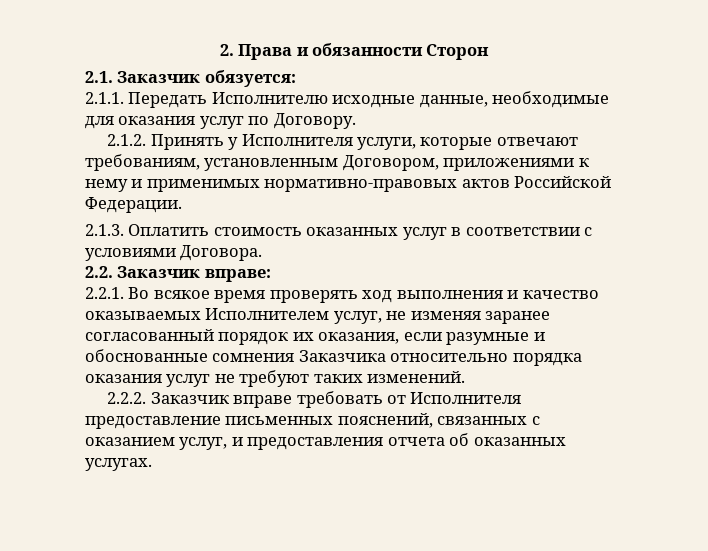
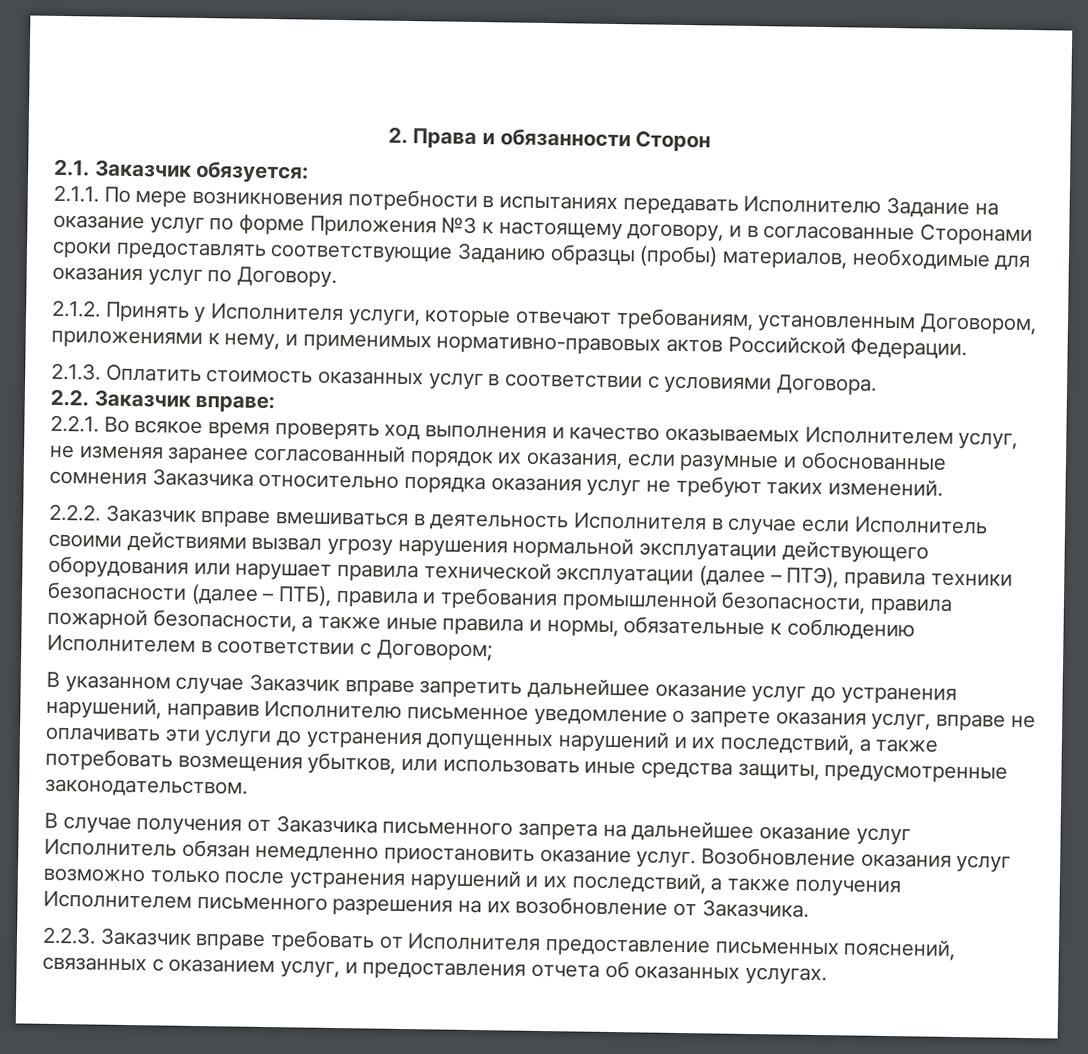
- 2.1.1. Передать Исполнителю исходные данные, необходимые для оказания услуг по Договору.
+ 2.1.1. По мере возникновения потребности в испытаниях передавать Исполнителю Задание на оказание услуг по форме Приложения №3 к настоящему договору, и в согласованные Сторонами сроки предоставлять соответствующие Заданию образцы (пробы) материалов, необходимые для оказания услуг по Договору.
- 2.1.2. Принять у Исполнителя услуги, которые отвечают требованиям, установленным Договором, приложениями к нему и применимых нормативно-правовых актов Российской Федерации.
+ 2.1.2. Принять у Исполнителя услуги, которые отвечают требованиям, установленным Договором, приложениями к нему, и применимых нормативно-правовых актов Российской Федерации.
- 2.2.2. Заказчик вправе требовать от Исполнителя предоставление письменных пояснений, связанных с оказанием услуг, и предоставления отчета об оказанных услугах.
+ 2.2.2. Заказчик вправе вмешиваться в деятельность Исполнителя в случае если Исполнитель своими действиями вызвал угрозу нарушения нормальной эксплуатации действующего оборудования или нарушает правила технической эксплуатации (далее – ПТЭ), правила техники безопасности (далее – ПТБ), правила и требования промышленной безопасности, правила пожарной безопасности, а также иные правила и нормы, обязательные к соблюдению Исполнителем в соответствии с Договором;
+ В указанном случае Заказчик вправе запретить дальнейшее оказание услуг до устранения нарушений, направив Исполнителю письменное уведомление о запрете оказания услуг, вправе не оплачивать эти услуги до устранения допущенных нарушений и их последствий, а также потребовать возмещения убытков, или использовать иные средства защиты, предусмотренные законодательством.
+ В случае получения от Заказчика письменного запрета на дальнейшее оказание услуг Исполнитель обязан немедленно приостановить оказание услуг. Возобновление оказания услуг возможно только после устранения нарушений и их последствий, а также получения Исполнителем письменного разрешения на их возобновление от Заказчика.
+ 2.2.3. Заказчик вправе требовать от Исполнителя предоставление письменных пояснений, связанных с оказанием услуг, и предоставления отчета об оказанных услугах.

